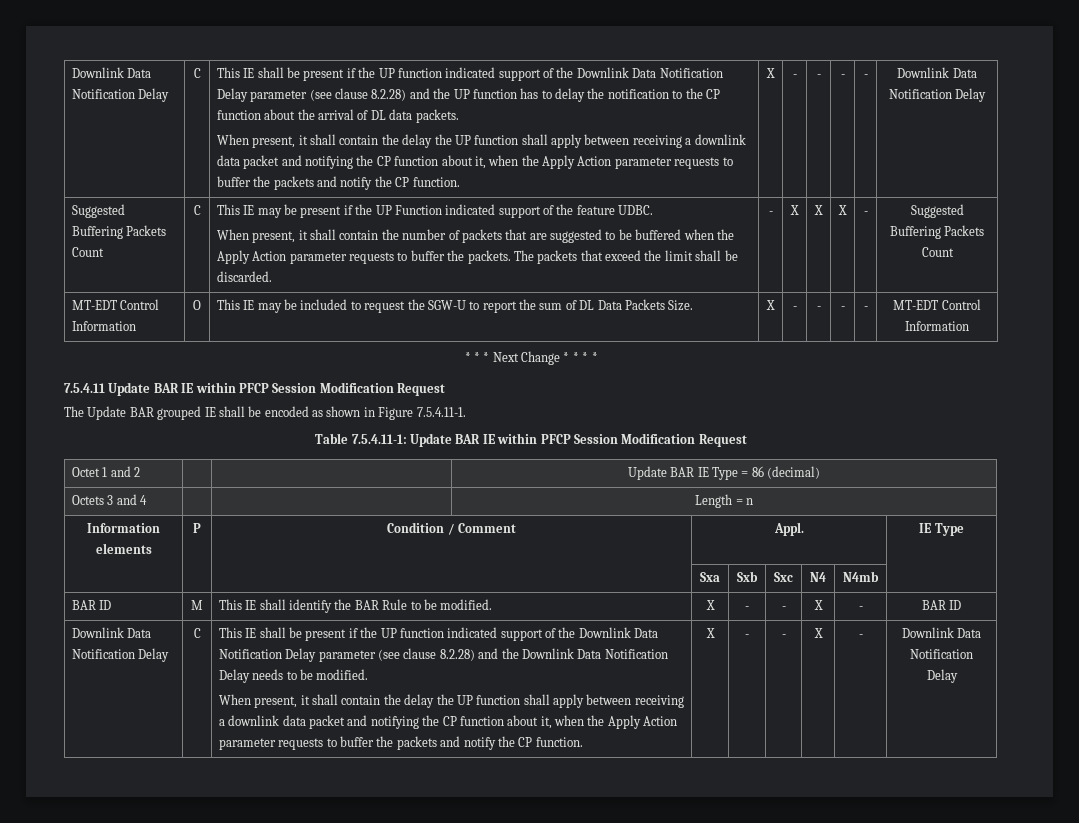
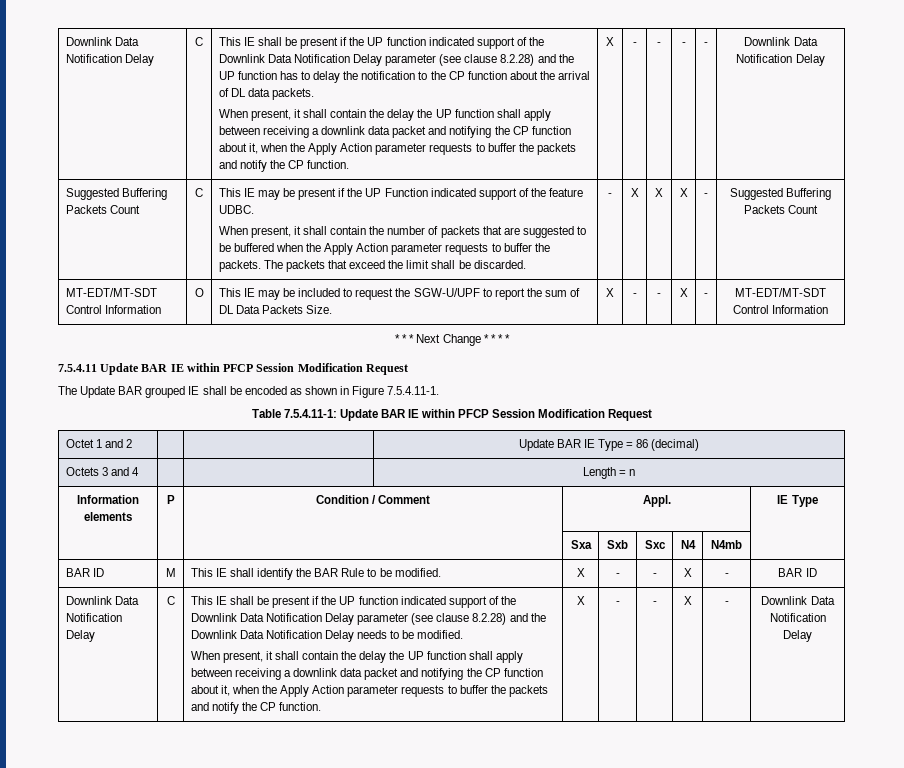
- MT-EDT Control Information | O | This IE may be included to request the SGW-U to report the sum of DL Data Packets Size. | X | - | - | - | - | MT-EDT Control Information
+ MT-EDT/MT-SDT Control Information | O | This IE may be included to request the SGW-U/UPF to report the sum of DL Data Packets Size. | X | - | - | X | - | MT-EDT/MT-SDT Control Information

